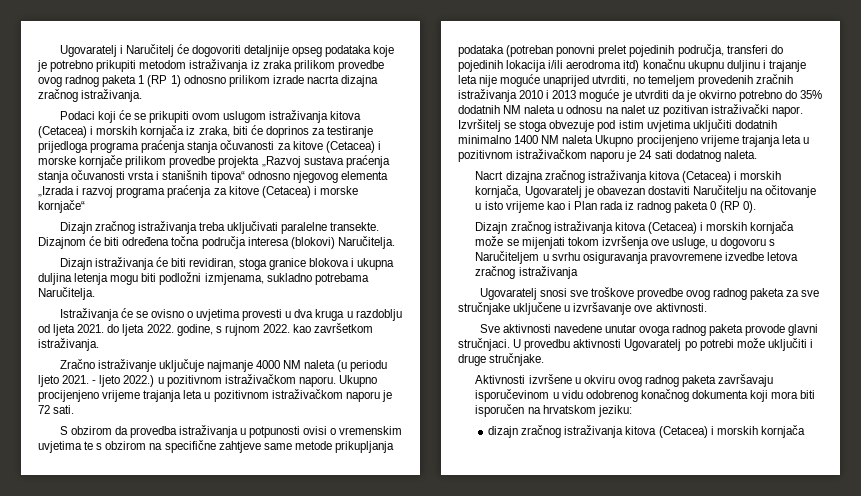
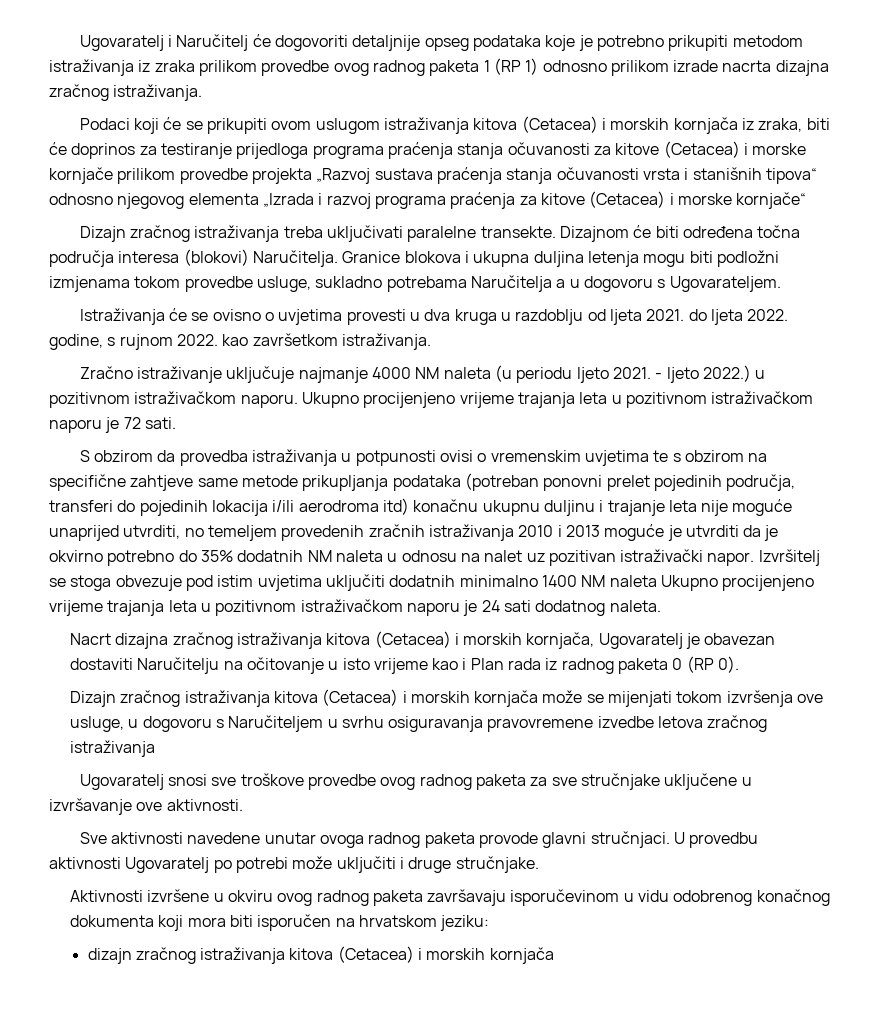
- Dizajnom će biti određena točna područja interesa (blokovi) Naručitelja.
- Dizajn istraživanja će biti revidiran, stoga granice blokova i ukupna duljina letenja mogu biti podložni izmjenama, sukladno potrebama Naručitelja.
+ Dizajnom će biti određena točna područja interesa (blokovi) Naručitelja. Granice blokova i ukupna duljina letenja mogu biti podložni izmjenama tokom provedbe usluge, sukladno potrebama Naručitelja a u dogovoru s Ugovarateljem.

